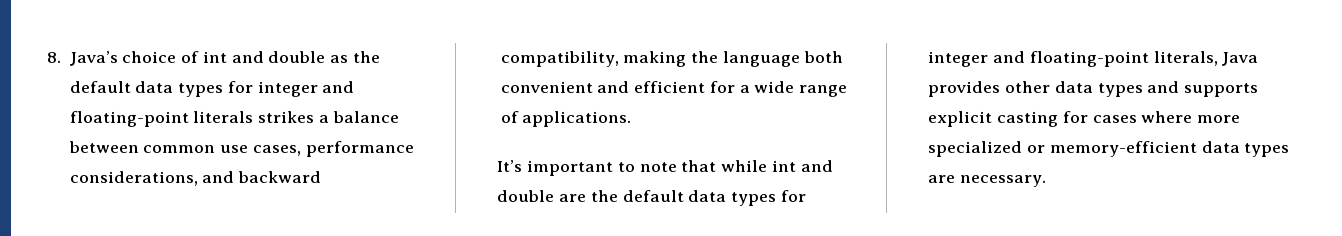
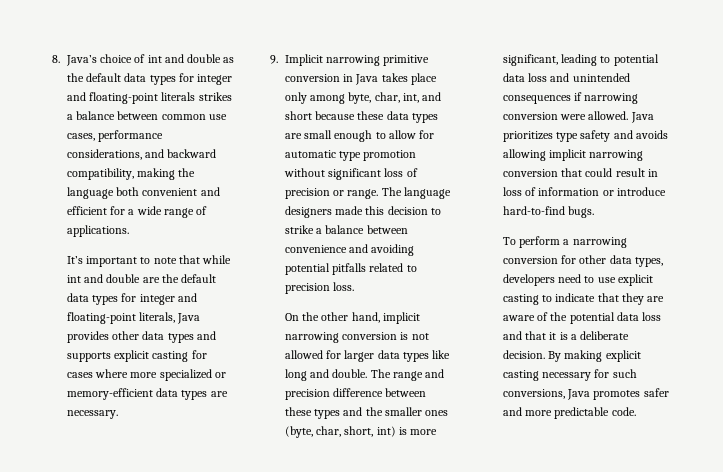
+ 9. Implicit narrowing primitive conversion in Java takes place only among byte, char, int, and short because these data types are small enough to allow for automatic type promotion without significant loss of precision or range. The language designers made this decision to strike a balance between convenience and avoiding potential pitfalls related to precision loss.
+ On the other hand, implicit narrowing conversion is not allowed for larger data types like long and double. The range and precision difference between these types and the smaller ones (byte, char, short, int) is more significant, leading to potential data loss and unintended consequences if narrowing conversion were allowed. Java prioritizes type safety and avoids allowing implicit narrowing conversion that could result in loss of information or introduce hard-to-find bugs.
+ To perform a narrowing conversion for other data types, developers need to use explicit casting to indicate that they are aware of the potential data loss and that it is a deliberate decision. By making explicit casting necessary for such conversions, Java promotes safer and more predictable code.

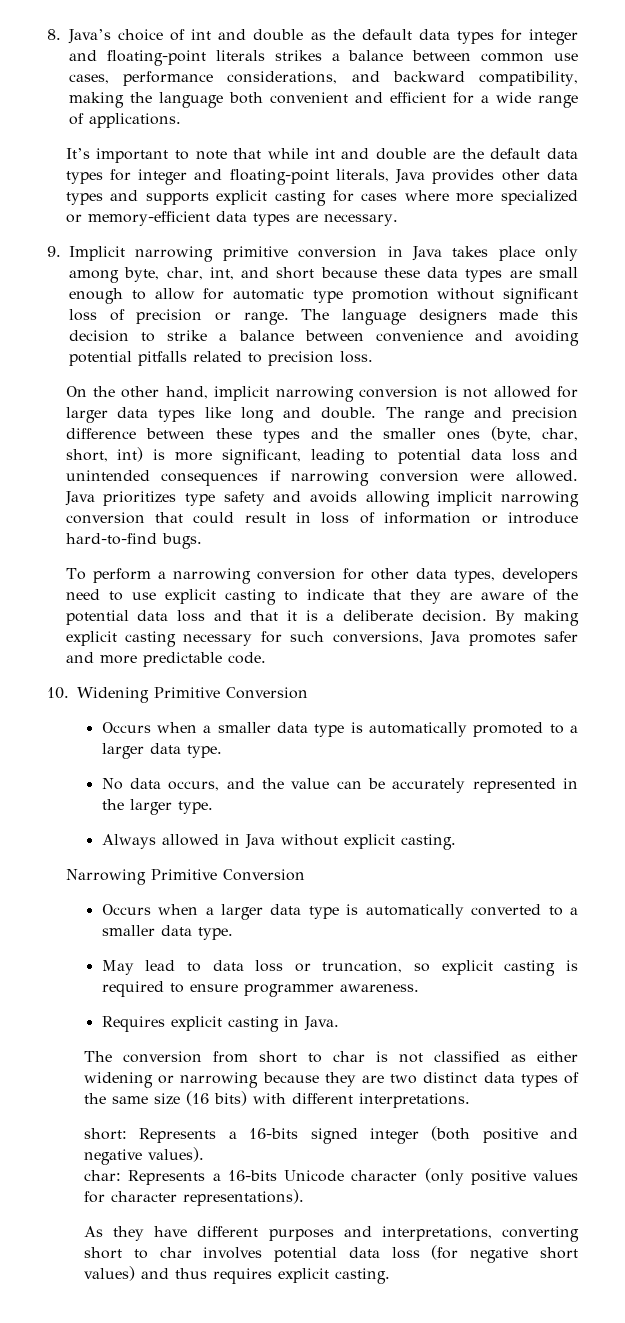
+ 10. Widening Primitive Conversion
+ Occurs when a smaller data type is automatically promoted to a larger data type.
+ No data occurs, and the value can be accurately represented in the larger type.
+ Always allowed in Java without explicit casting.
+ Narrowing Primitive Conversion
+ Occurs when a larger data type is automatically converted to a smaller data type.
+ May lead to data loss or truncation, so explicit casting is required to ensure programmer awareness.
+ Requires explicit casting in Java.
+ The conversion from short to char is not classified as either widening or narrowing because they are two distinct data types of the same size (16 bits) with different interpretations.
+ short: Represents a 16-bits signed integer (both positive and negative values).
+ char: Represents a 16-bits Unicode character (only positive values for character representations).
+ As they have different purposes and interpretations, converting short to char involves potential data loss (for negative short values) and thus requires explicit casting.

